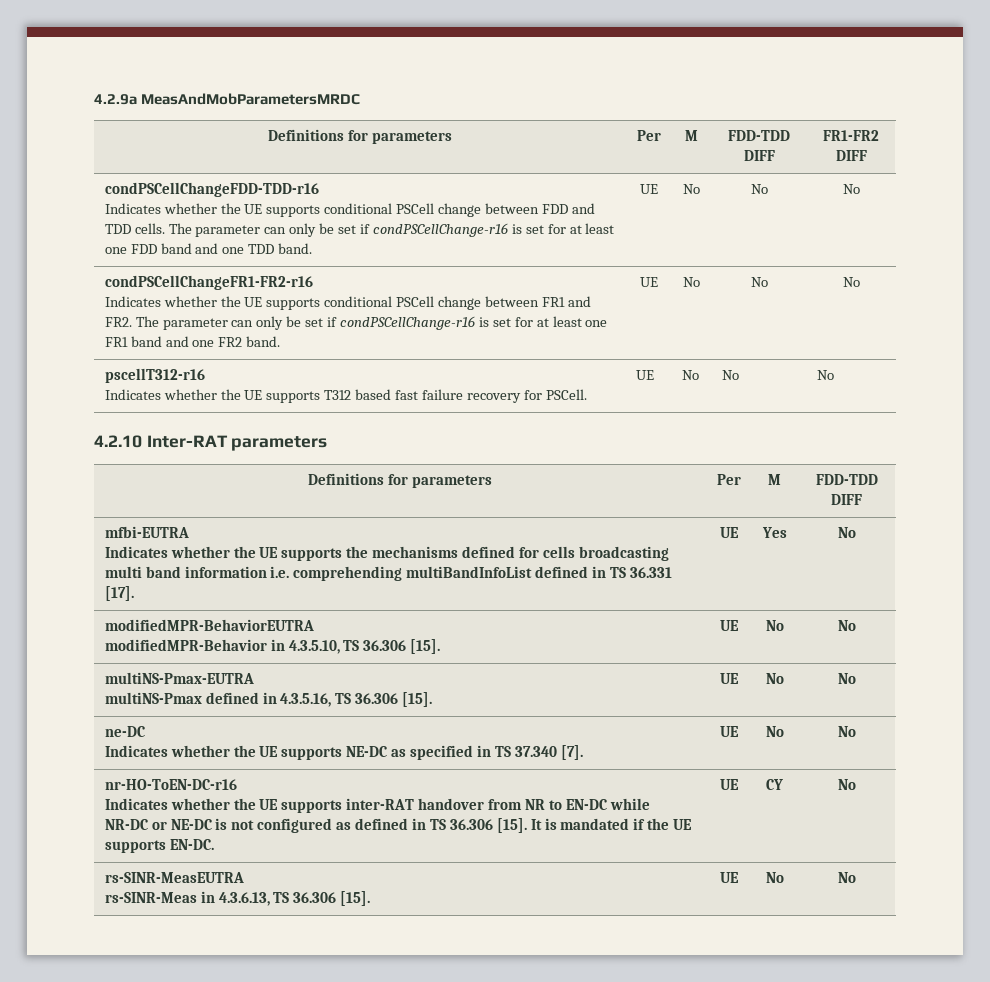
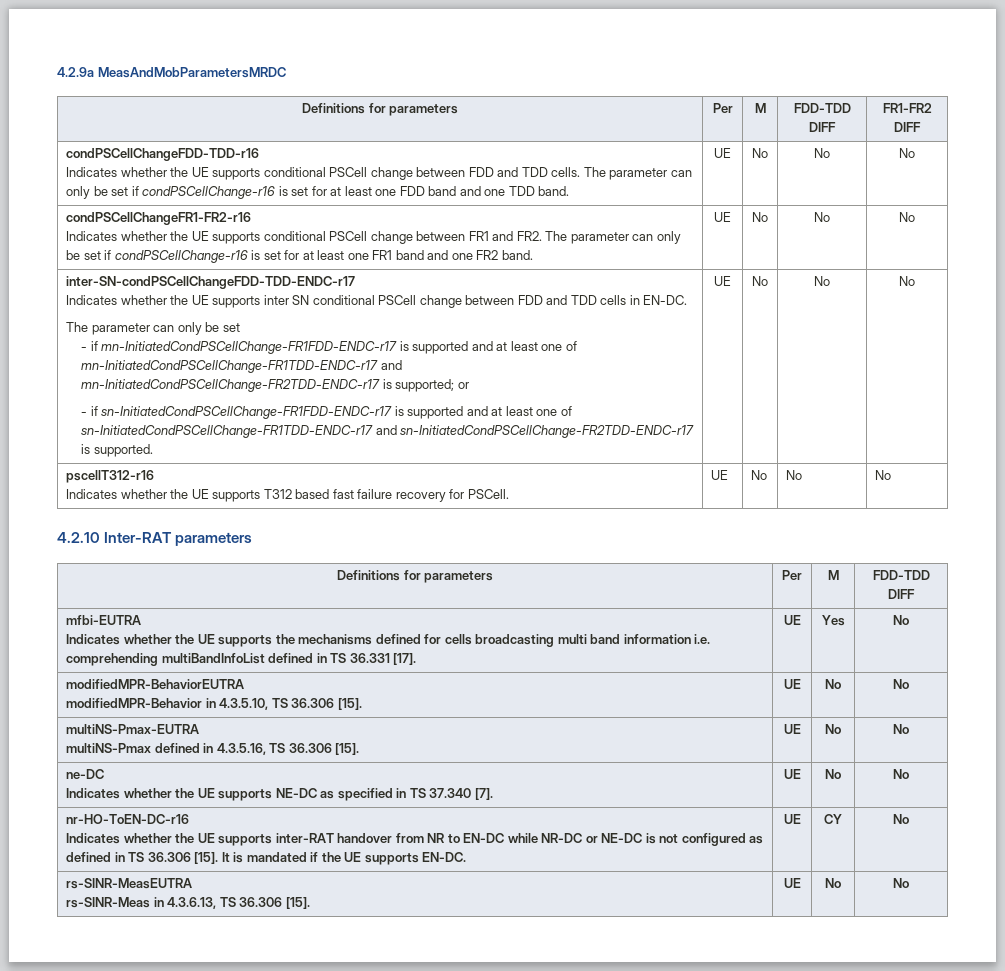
+ inter-SN-condPSCellChangeFDD-TDD-ENDC-r17
+ Indicates whether the UE supports inter SN conditional PSCell change between FDD and TDD cells in EN-DC.
+ The parameter can only be set
+ - if mn-InitiatedCondPSCellChange-FR1FDD-ENDC-r17 is supported and at least one of mn-InitiatedCondPSCellChange-FR1TDD-ENDC-r17 and mn-InitiatedCondPSCellChange-FR2TDD-ENDC-r17 is supported; or
+ - if sn-InitiatedCondPSCellChange-FR1FDD-ENDC-r17 is supported and at least one of sn-InitiatedCondPSCellChange-FR1TDD-ENDC-r17 and sn-InitiatedCondPSCellChange-FR2TDD-ENDC-r17 is supported. | UE | No | No | No

